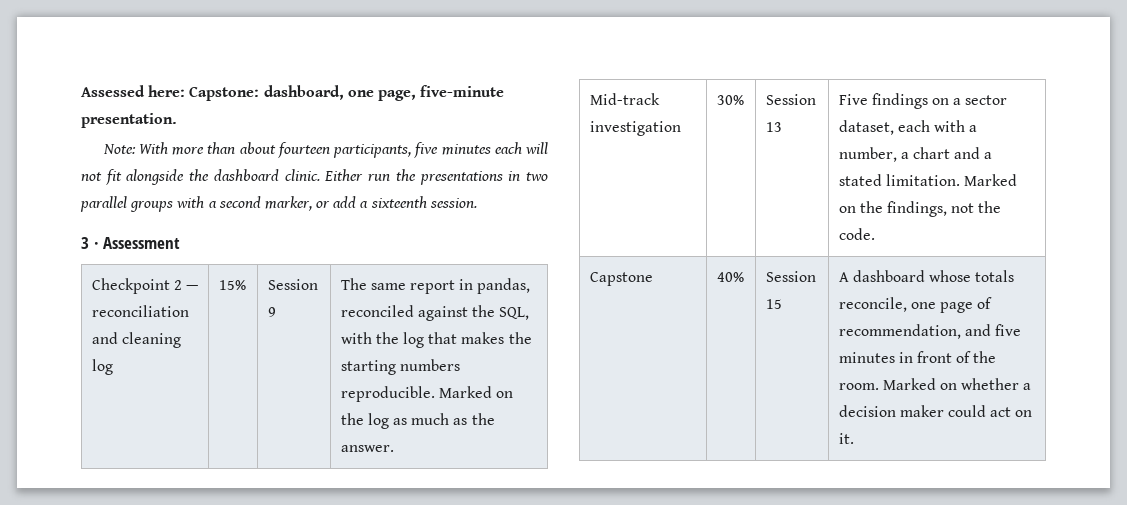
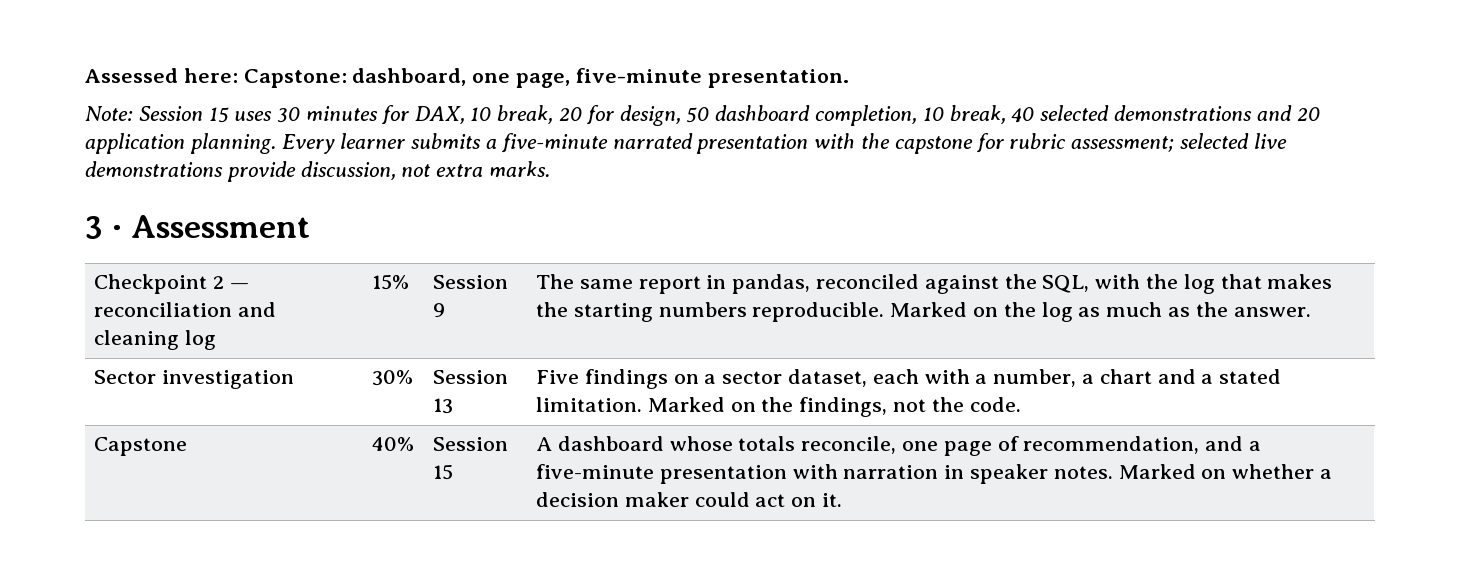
- Note: With more than about fourteen participants, five minutes each will not fit alongside the dashboard clinic. Either run the presentations in two parallel groups with a second marker, or add a sixteenth session.
+ Note: Session 15 uses 30 minutes for DAX, 10 break, 20 for design, 50 dashboard completion, 10 break, 40 selected demonstrations and 20 application planning. Every learner submits a five-minute narrated presentation with the capstone for rubric assessment; selected live demonstrations provide discussion, not extra marks.
- Mid-track investigation | 30% | Session 13 | Five findings on a sector dataset, each with a number, a chart and a stated limitation. Marked on the findings, not the code.
+ Sector investigation | 30% | Session 13 | Five findings on a sector dataset, each with a number, a chart and a stated limitation. Marked on the findings, not the code.
- Capstone | 40% | Session 15 | A dashboard whose totals reconcile, one page of recommendation, and five minutes in front of the room. Marked on whether a decision maker could act on it.
+ Capstone | 40% | Session 15 | A dashboard whose totals reconcile, one page of recommendation, and a five-minute presentation with narration in speaker notes. Marked on whether a decision maker could act on it.

